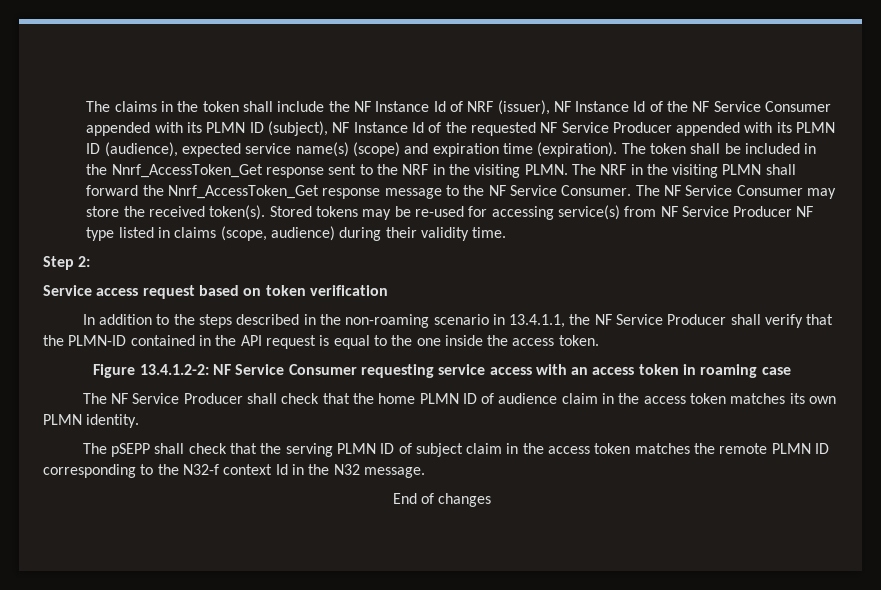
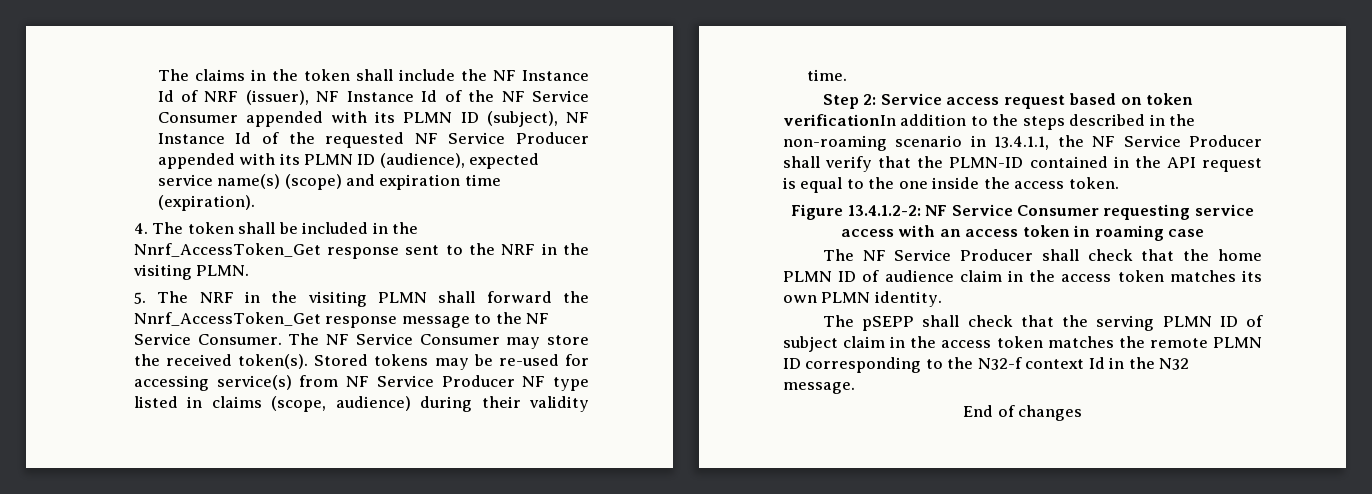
- The claims in the token shall include the NF Instance Id of NRF (issuer), NF Instance Id of the NF Service Consumer appended with its PLMN ID (subject), NF Instance Id of the requested NF Service Producer appended with its PLMN ID (audience), expected service name(s) (scope) and expiration time (expiration). The token shall be included in the Nnrf_AccessToken_Get response sent to the NRF in the visiting PLMN. The NRF in the visiting PLMN shall forward the Nnrf_AccessToken_Get response message to the NF Service Consumer.
+ The claims in the token shall include the NF Instance Id of NRF (issuer), NF Instance Id of the NF Service Consumer appended with its PLMN ID (subject), NF Instance Id of the requested NF Service Producer appended with its PLMN ID (audience), expected service name(s) (scope) and expiration time (expiration).
+ 4. The token shall be included in the Nnrf_AccessToken_Get response sent to the NRF in the visiting PLMN.
+ 5. The NRF in the visiting PLMN shall forward the Nnrf_AccessToken_Get response message to the NF Service Consumer.
- Step 2:
- Service access request based on token verification
- In addition to the steps described in the non-roaming scenario in 13.4.1.1, the NF Service Producer shall verify that the PLMN-ID contained in the API request is equal to the one inside the access token.
+ Step 2: Service access request based on token verificationIn addition to the steps described in the non-roaming scenario in 13.4.1.1, the NF Service Producer shall verify that the PLMN-ID contained in the API request is equal to the one inside the access token.

